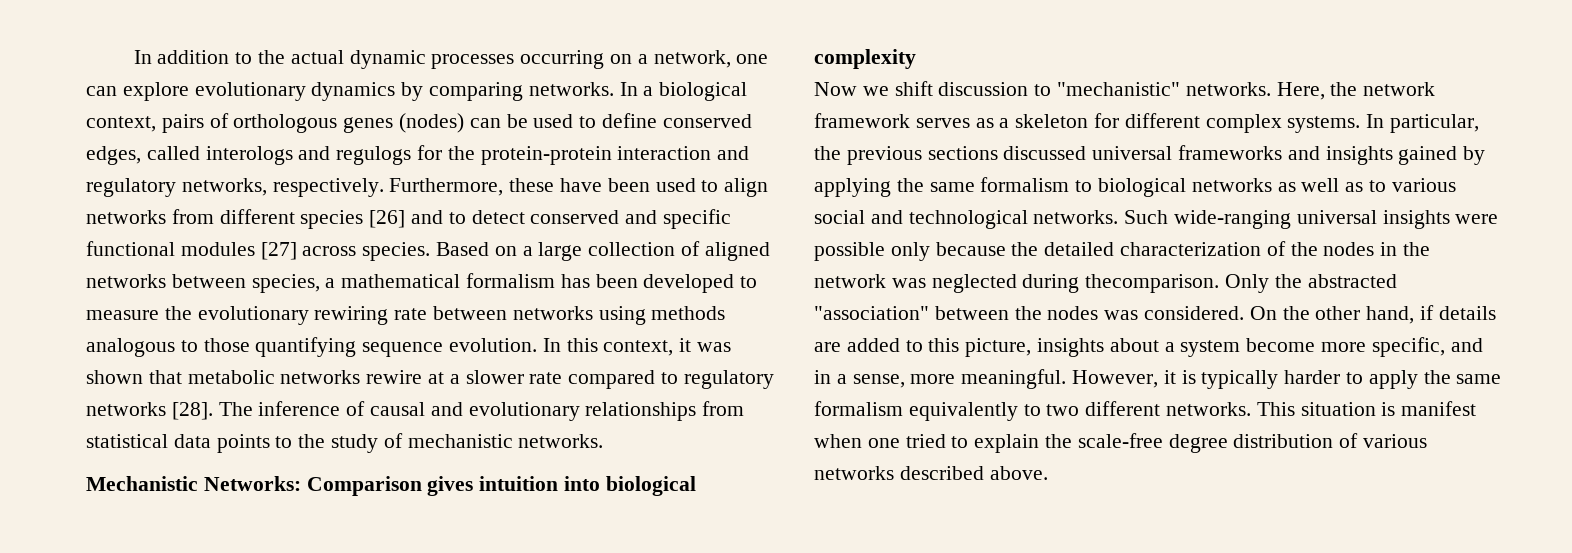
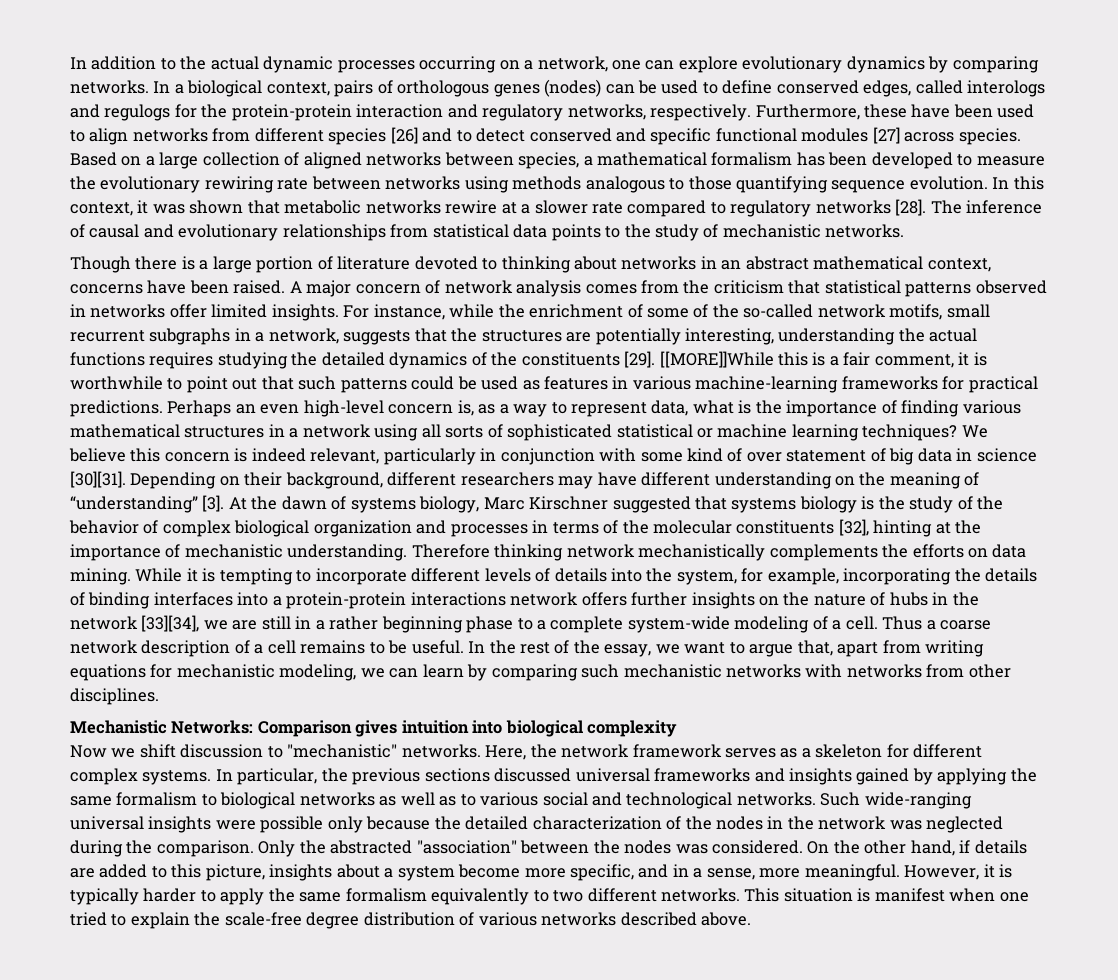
+ Though there is a large portion of literature devoted to thinking about networks in an abstract mathematical context, concerns have been raised. A major concern of network analysis comes from the criticism that statistical patterns observed in networks offer limited insights. For instance, while the enrichment of some of the so-called network motifs, small recurrent subgraphs in a network, suggests that the structures are potentially interesting, understanding the actual functions requires studying the detailed dynamics of the constituents [29]. [[MORE]]While this is a fair comment, it is worthwhile to point out that such patterns could be used as features in various machine-learning frameworks for practical predictions. Perhaps an even high-level concern is, as a way to represent data, what is the importance of finding various mathematical structures in a network using all sorts of sophisticated statistical or machine learning techniques? We believe this concern is indeed relevant, particularly in conjunction with some kind of over statement of big data in science [30][31]. Depending on their background, different researchers may have different understanding on the meaning of “understanding” [3]. At the dawn of systems biology, Marc Kirschner suggested that systems biology is the study of the behavior of complex biological organization and processes in terms of the molecular constituents [32], hinting at the importance of mechanistic understanding. Therefore thinking network mechanistically complements the efforts on data mining. While it is tempting to incorporate different levels of details into the system, for example, incorporating the details of binding interfaces into a protein-protein interactions network offers further insights on the nature of hubs in the network [33][34], we are still in a rather beginning phase to a complete system-wide modeling of a cell. Thus a coarse network description of a cell remains to be useful. In the rest of the essay, we want to argue that, apart from writing equations for mechanistic modeling, we can learn by comparing such mechanistic networks with networks from other disciplines.
- Such wide-ranging universal insights were possible only because the detailed characterization of the nodes in the network was neglected during thecomparison.
+ Such wide-ranging universal insights were possible only because the detailed characterization of the nodes in the network was neglected during the comparison.

